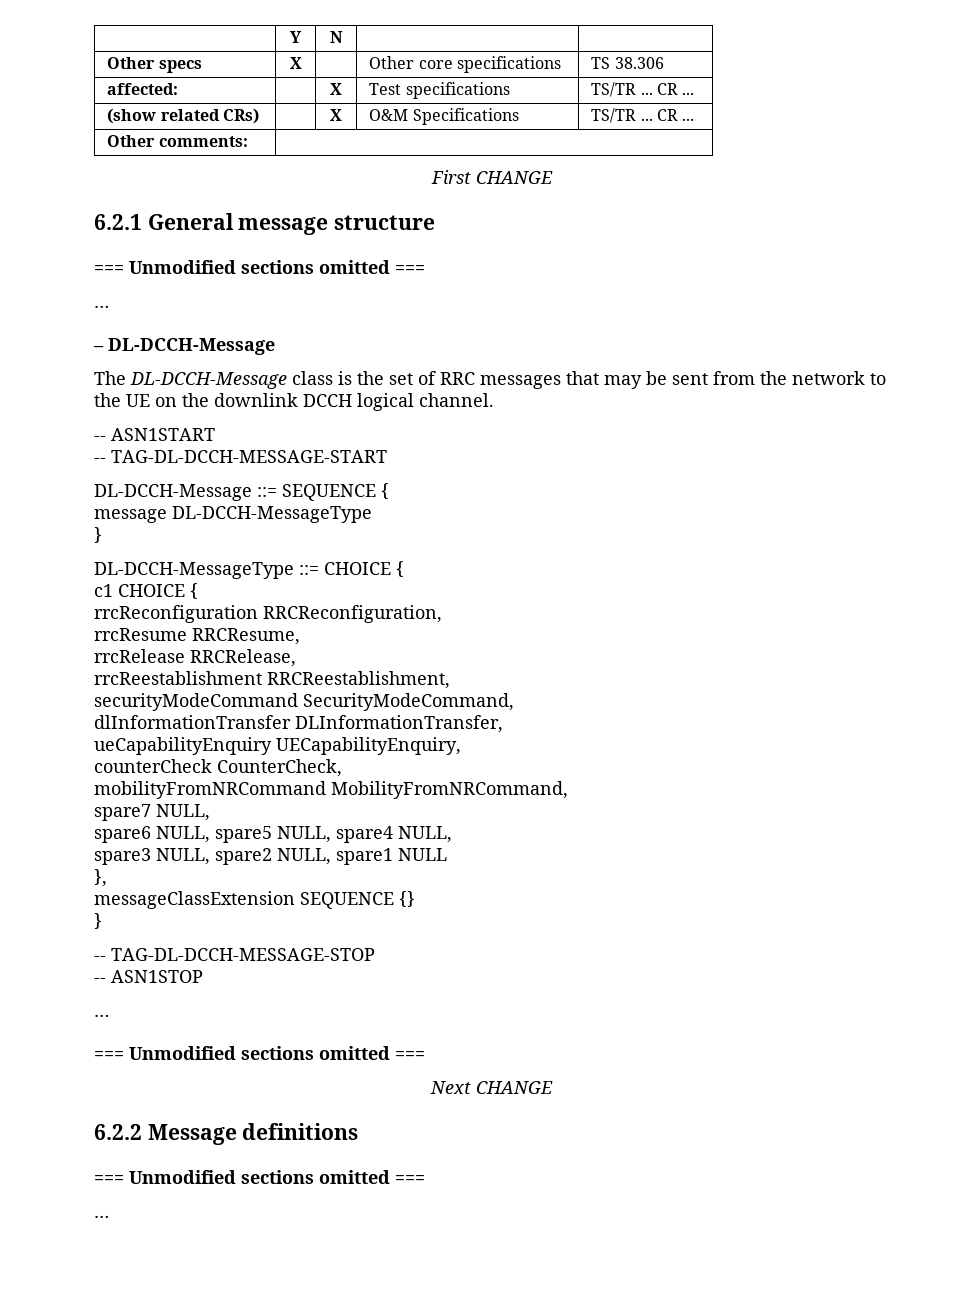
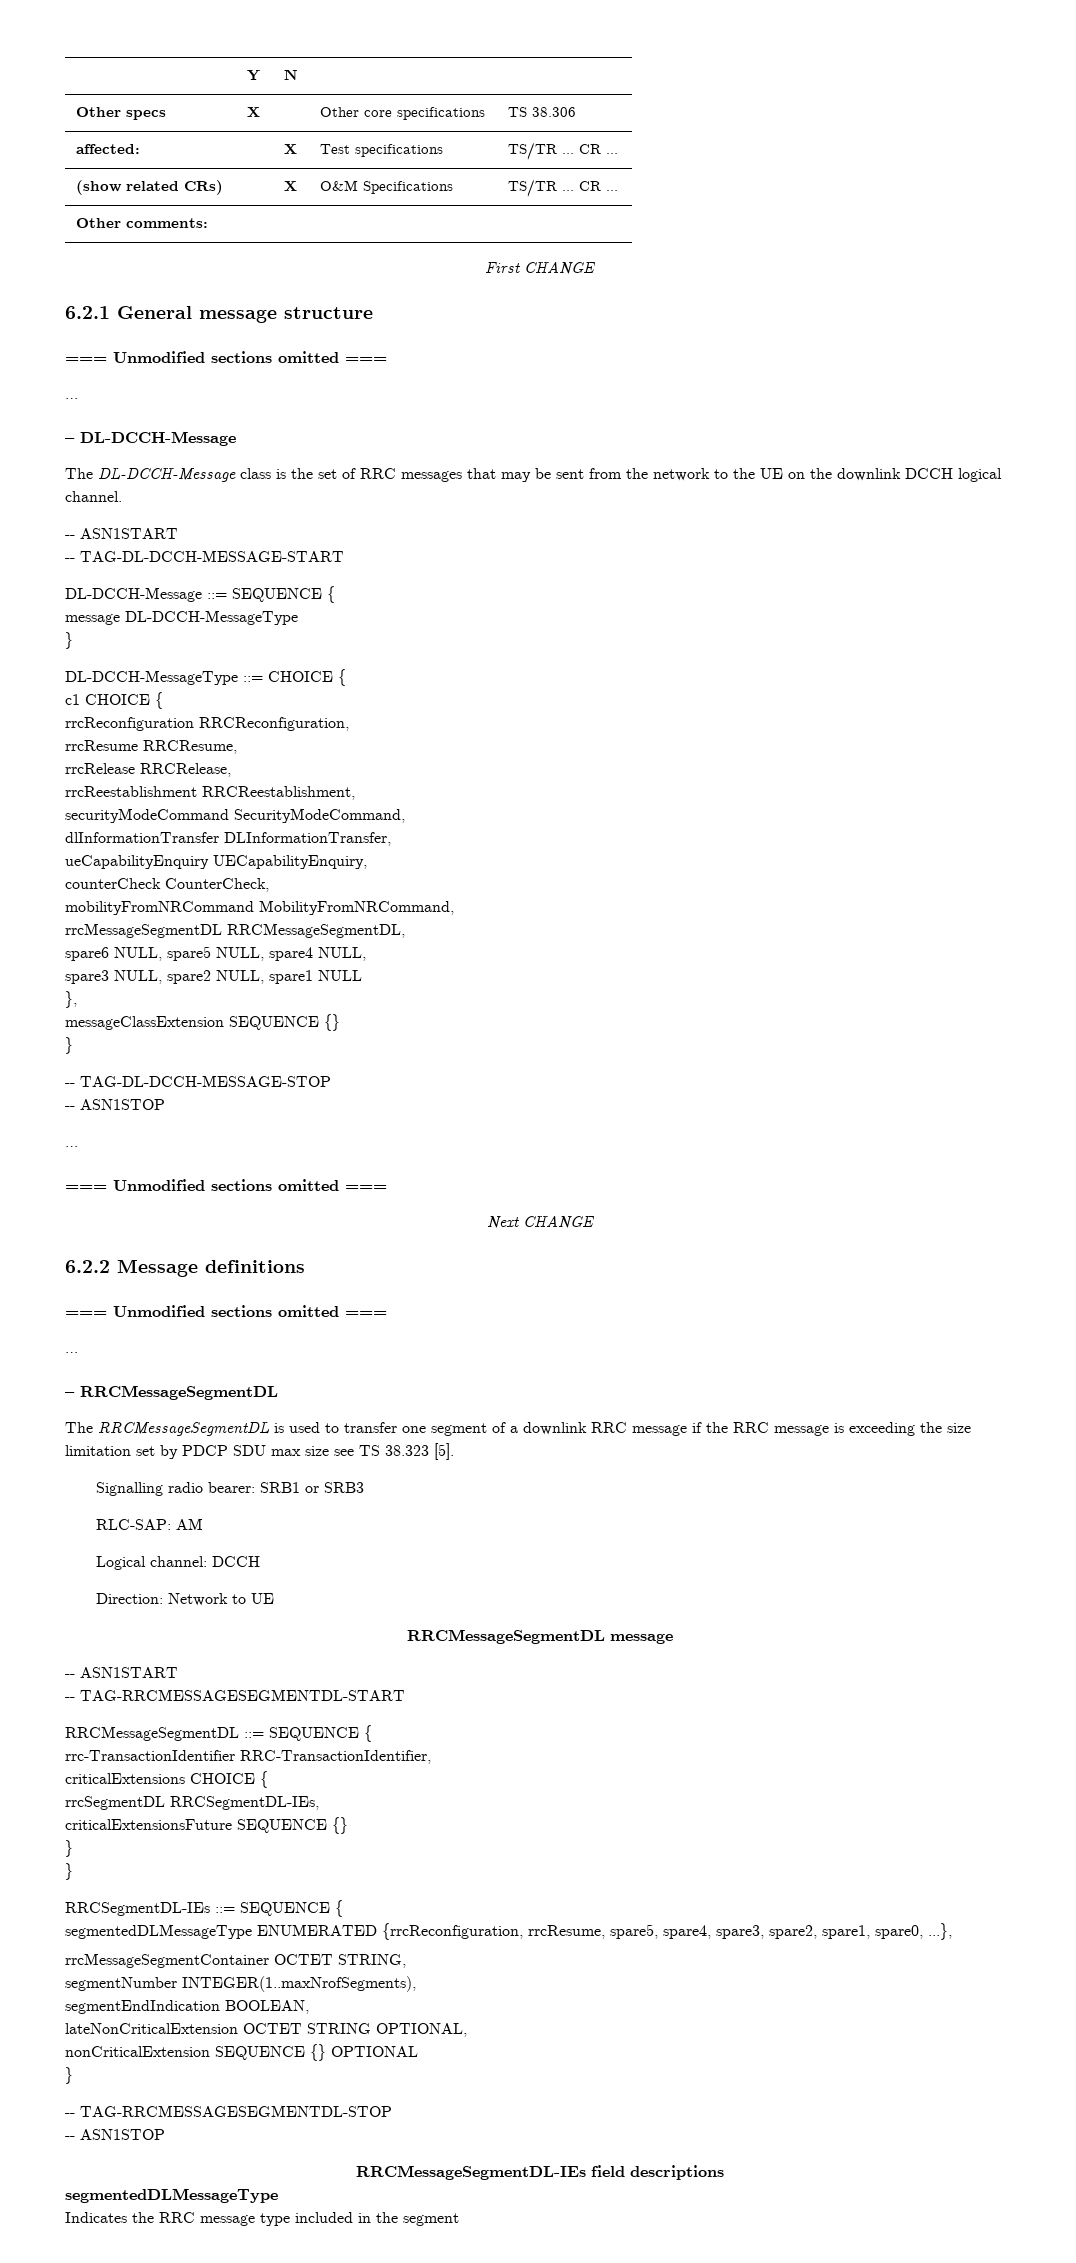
- spare7 NULL,
+ rrcMessageSegmentDL RRCMessageSegmentDL,
+ – RRCMessageSegmentDL
+ The RRCMessageSegmentDL is used to transfer one segment of a downlink RRC message if the RRC message is exceeding the size limitation set by PDCP SDU max size see TS 38.323 [5].
+ Signalling radio bearer: SRB1 or SRB3
+ RLC-SAP: AM
+ Logical channel: DCCH
+ Direction: Network to UE
+ RRCMessageSegmentDL message
+ -- ASN1START
+ -- TAG-RRCMESSAGESEGMENTDL-START
+ RRCMessageSegmentDL ::= SEQUENCE {
+ rrc-TransactionIdentifier RRC-TransactionIdentifier,
+ criticalExtensions CHOICE {
+ rrcSegmentDL RRCSegmentDL-IEs,
+ criticalExtensionsFuture SEQUENCE {}
+ }
+ }
+ RRCSegmentDL-IEs ::= SEQUENCE {
+ segmentedDLMessageType ENUMERATED {rrcReconfiguration, rrcResume, spare5, spare4, spare3, spare2, spare1, spare0, ...},
+ rrcMessageSegmentContainer OCTET STRING,
+ segmentNumber INTEGER(1..maxNrofSegments),
+ segmentEndIndication BOOLEAN,
+ lateNonCriticalExtension OCTET STRING OPTIONAL,
+ nonCriticalExtension SEQUENCE {} OPTIONAL
+ }
+ -- TAG-RRCMESSAGESEGMENTDL-STOP
+ -- ASN1STOP
+ RRCMessageSegmentDL-IEs field descriptions
+ segmentedDLMessageType
+ Indicates the RRC message type included in the segment

